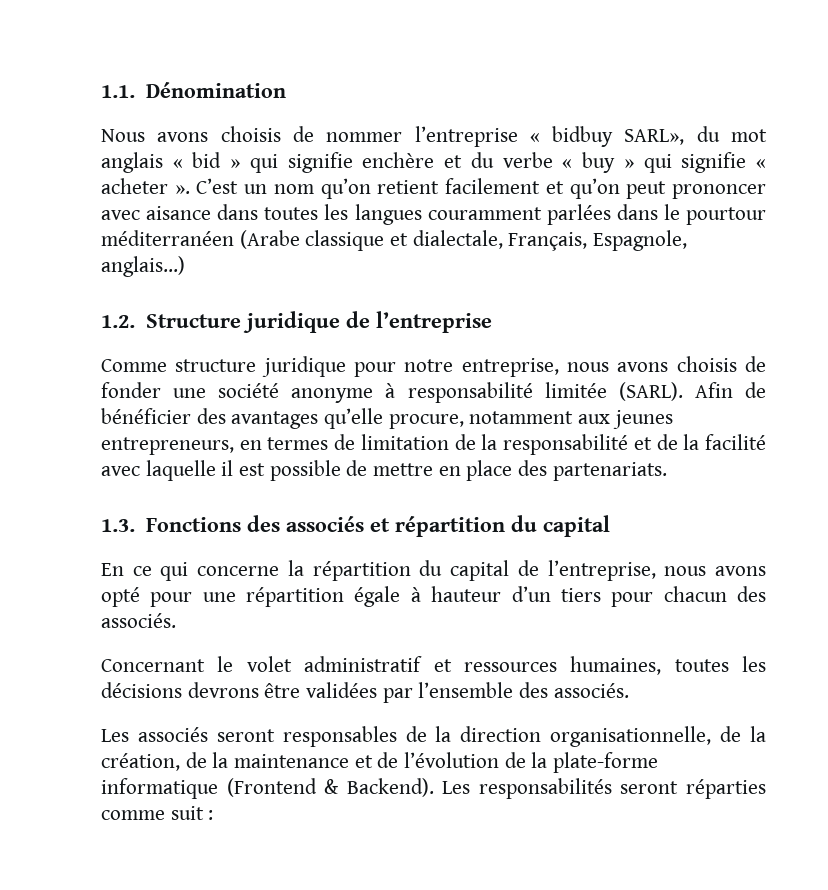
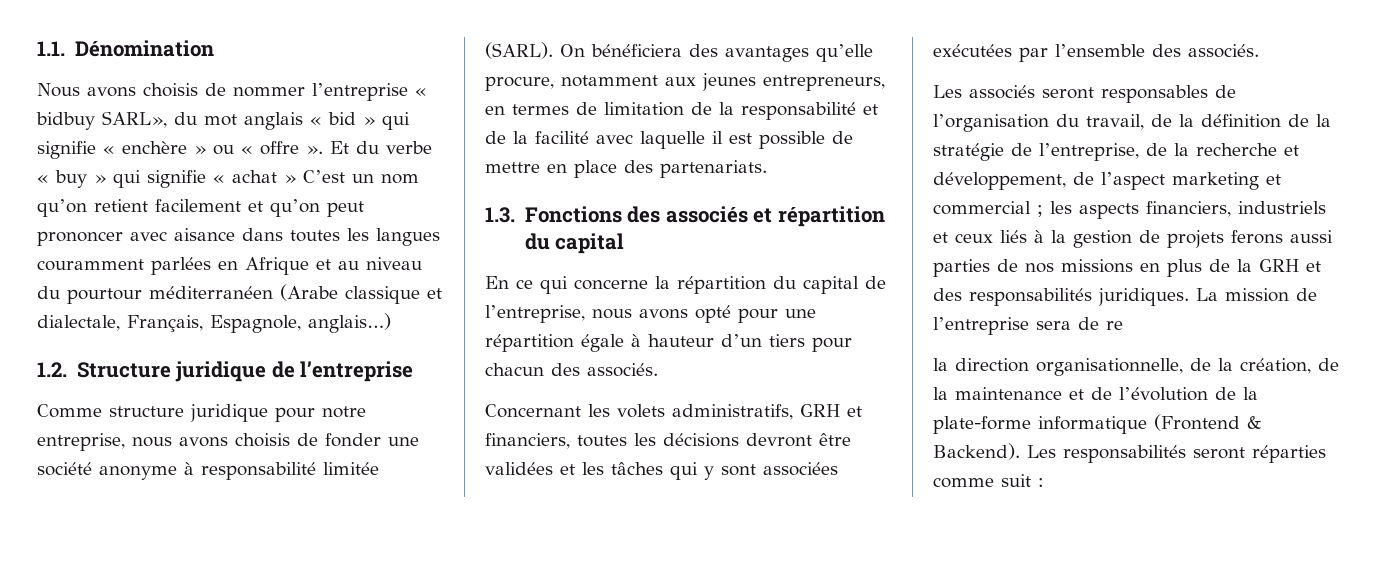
- Nous avons choisis de nommer l’entreprise « bidbuy SARL», du mot anglais « bid » qui signifie enchère et du verbe « buy » qui signifie « acheter ». C’est un nom qu’on retient facilement et qu’on peut prononcer avec aisance dans toutes les langues couramment parlées dans le pourtour méditerranéen (Arabe classique et dialectale, Français, Espagnole, anglais…)
+ Nous avons choisis de nommer l’entreprise « bidbuy SARL», du mot anglais « bid » qui signifie « enchère » ou « offre ». Et du verbe « buy » qui signifie « achat » C’est un nom qu’on retient facilement et qu’on peut prononcer avec aisance dans toutes les langues couramment parlées en Afrique et au niveau du pourtour méditerranéen (Arabe classique et dialectale, Français, Espagnole, anglais…)
- Afin de bénéficier des avantages qu’elle procure, notamment aux jeunes entrepreneurs, en termes de limitation de la responsabilité et de la facilité avec laquelle il est possible de mettre en place des partenariats.
+ On bénéficiera des avantages qu’elle procure, notamment aux jeunes entrepreneurs, en termes de limitation de la responsabilité et de la facilité avec laquelle il est possible de mettre en place des partenariats.
- Concernant le volet administratif et ressources humaines, toutes les décisions devrons être validées par l’ensemble des associés.
+ Concernant les volets administratifs, GRH et financiers, toutes les décisions devront être validées et les tâches qui y sont associées exécutées par l’ensemble des associés.
- Les associés seront responsables de la direction organisationnelle, de la création, de la maintenance et de l’évolution de la plate-forme informatique (Frontend & Backend).
+ Les associés seront responsables de l’organisation du travail, de la définition de la stratégie de l’entreprise, de la recherche et développement, de l’aspect marketing et commercial ; les aspects financiers, industriels et ceux liés à la gestion de projets ferons aussi parties de nos missions en plus de la GRH et des responsabilités juridiques. La mission de l’entreprise sera de re
+ la direction organisationnelle, de la création, de la maintenance et de l’évolution de la plate-forme informatique (Frontend & Backend).

